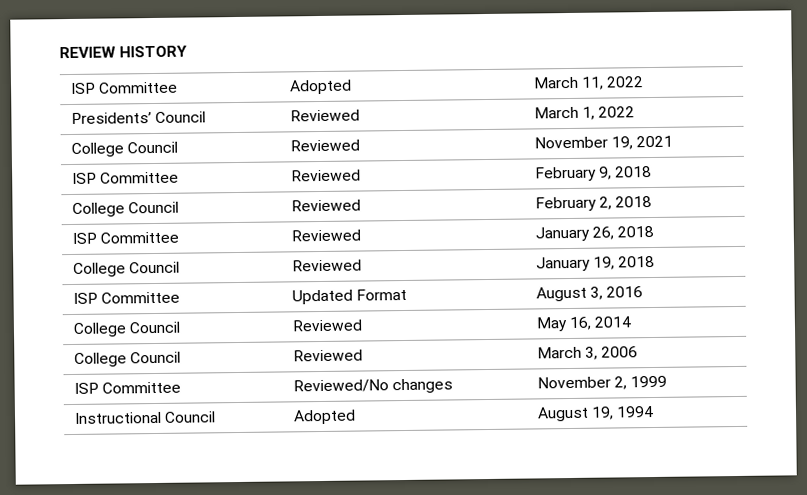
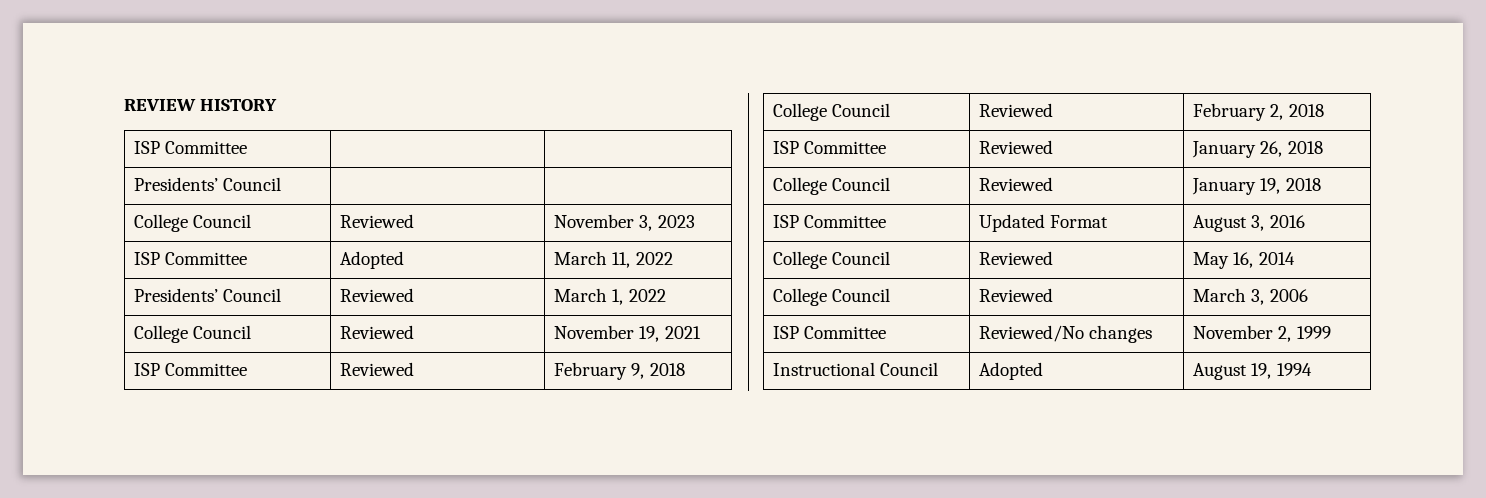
+ ISP Committee | |
+ Presidents’ Council | |
+ College Council | Reviewed | November 3, 2023

